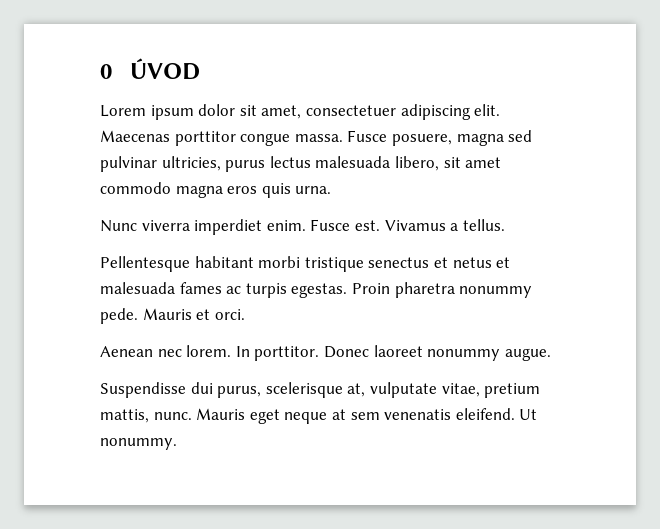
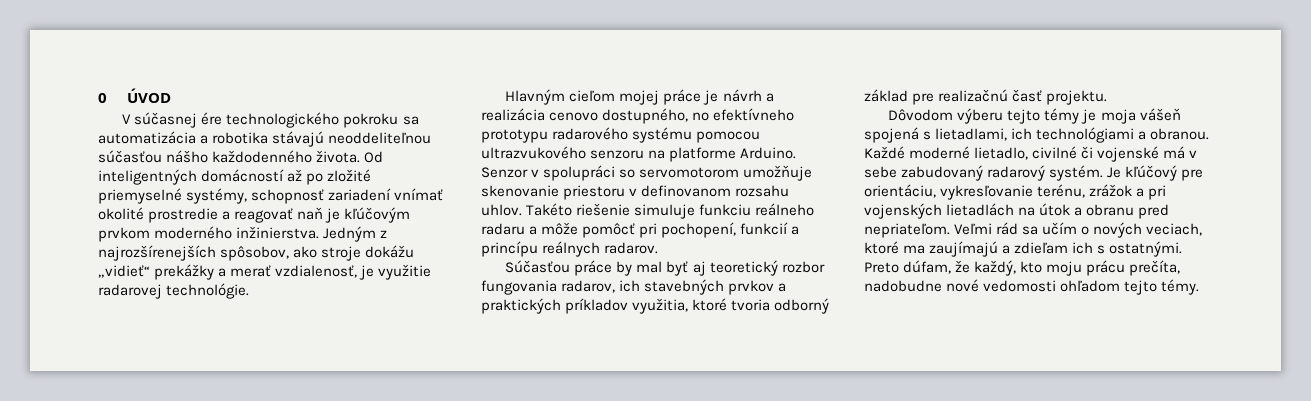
- Lorem ipsum dolor sit amet, consectetuer adipiscing elit. Maecenas porttitor congue massa. Fusce posuere, magna sed pulvinar ultricies, purus lectus malesuada libero, sit amet commodo magna eros quis urna.
- Nunc viverra imperdiet enim. Fusce est. Vivamus a tellus.
- Pellentesque habitant morbi tristique senectus et netus et malesuada fames ac turpis egestas. Proin pharetra nonummy pede. Mauris et orci.
- Aenean nec lorem. In porttitor. Donec laoreet nonummy augue.
- Suspendisse dui purus, scelerisque at, vulputate vitae, pretium mattis, nunc. Mauris eget neque at sem venenatis eleifend. Ut nonummy.
+ V súčasnej ére technologického pokroku sa automatizácia a robotika stávajú neoddeliteľnou súčasťou nášho každodenného života. Od inteligentných domácností až po zložité priemyselné systémy, schopnosť zariadení vnímať okolité prostredie a reagovať naň je kľúčovým prvkom moderného inžinierstva. Jedným z najrozšírenejších spôsobov, ako stroje dokážu „vidieť“ prekážky a merať vzdialenosť, je využitie radarovej technológie.
+ Hlavným cieľom mojej práce je návrh a realizácia cenovo dostupného, no efektívneho prototypu radarového systému pomocou ultrazvukového senzoru na platforme Arduino. Senzor v spolupráci so servomotorom umožňuje skenovanie priestoru v definovanom rozsahu uhlov. Takéto riešenie simuluje funkciu reálneho radaru a môže pomôcť pri pochopení, funkcií a princípu reálnych radarov.
+ Súčasťou práce by mal byť aj teoretický rozbor fungovania radarov, ich stavebných prvkov a praktických príkladov využitia, ktoré tvoria odborný základ pre realizačnú časť projektu.
+ Dôvodom výberu tejto témy je moja vášeň spojená s lietadlami, ich technológiami a obranou. Každé moderné lietadlo, civilné či vojenské má v sebe zabudovaný radarový systém. Je kľúčový pre orientáciu, vykresľovanie terénu, zrážok a pri vojenských lietadlách na útok a obranu pred nepriateľom. Veľmi rád sa učím o nových veciach, ktoré ma zaujímajú a zdieľam ich s ostatnými. Preto dúfam, že každý, kto moju prácu prečíta, nadobudne nové vedomosti ohľadom tejto témy.

